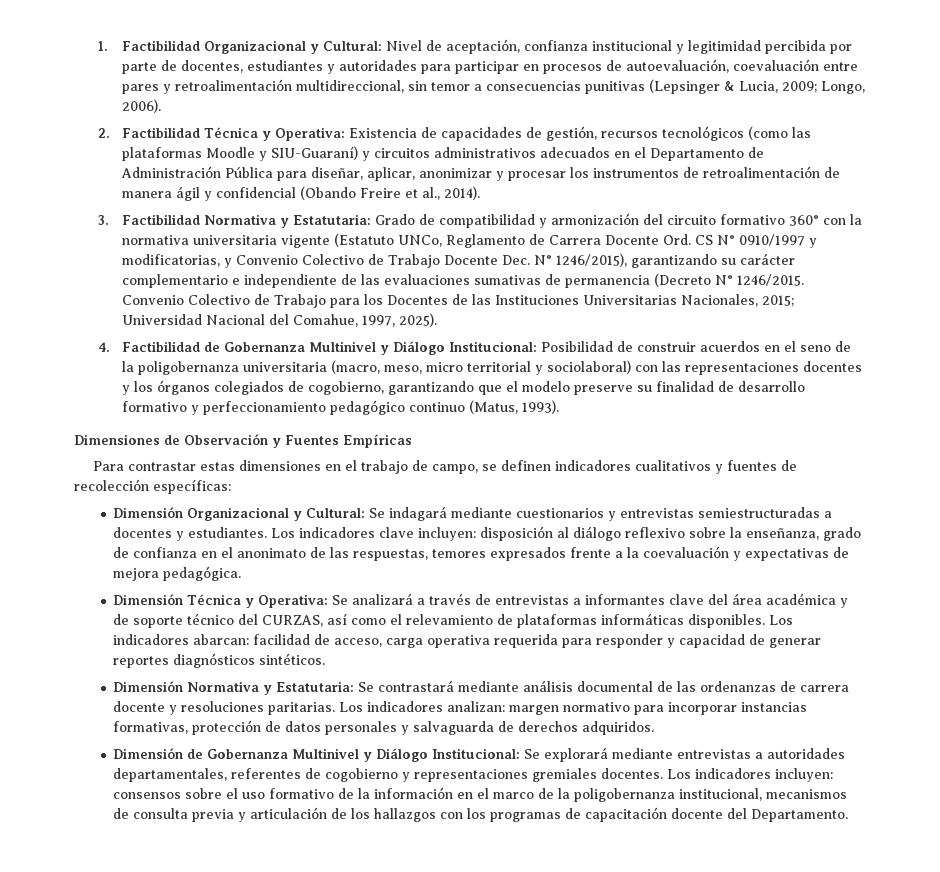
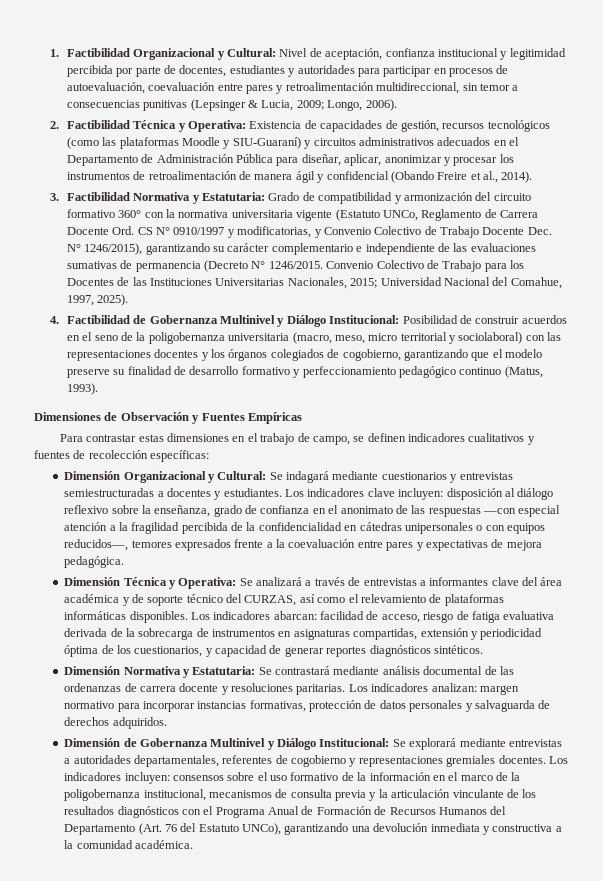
- Los indicadores clave incluyen: disposición al diálogo reflexivo sobre la enseñanza, grado de confianza en el anonimato de las respuestas, temores expresados frente a la coevaluación y expectativas de mejora pedagógica.
+ Los indicadores clave incluyen: disposición al diálogo reflexivo sobre la enseñanza, grado de confianza en el anonimato de las respuestas —con especial atención a la fragilidad percibida de la confidencialidad en cátedras unipersonales o con equipos reducidos—, temores expresados frente a la coevaluación entre pares y expectativas de mejora pedagógica.
- Los indicadores abarcan: facilidad de acceso, carga operativa requerida para responder y capacidad de generar reportes diagnósticos sintéticos.
+ Los indicadores abarcan: facilidad de acceso, riesgo de fatiga evaluativa derivada de la sobrecarga de instrumentos en asignaturas compartidas, extensión y periodicidad óptima de los cuestionarios, y capacidad de generar reportes diagnósticos sintéticos.
- Los indicadores incluyen: consensos sobre el uso formativo de la información en el marco de la poligobernanza institucional, mecanismos de consulta previa y articulación de los hallazgos con los programas de capacitación docente del Departamento.
+ Los indicadores incluyen: consensos sobre el uso formativo de la información en el marco de la poligobernanza institucional, mecanismos de consulta previa y la articulación vinculante de los resultados diagnósticos con el Programa Anual de Formación de Recursos Humanos del Departamento (Art. 76 del Estatuto UNCo), garantizando una devolución inmediata y constructiva a la comunidad académica.

